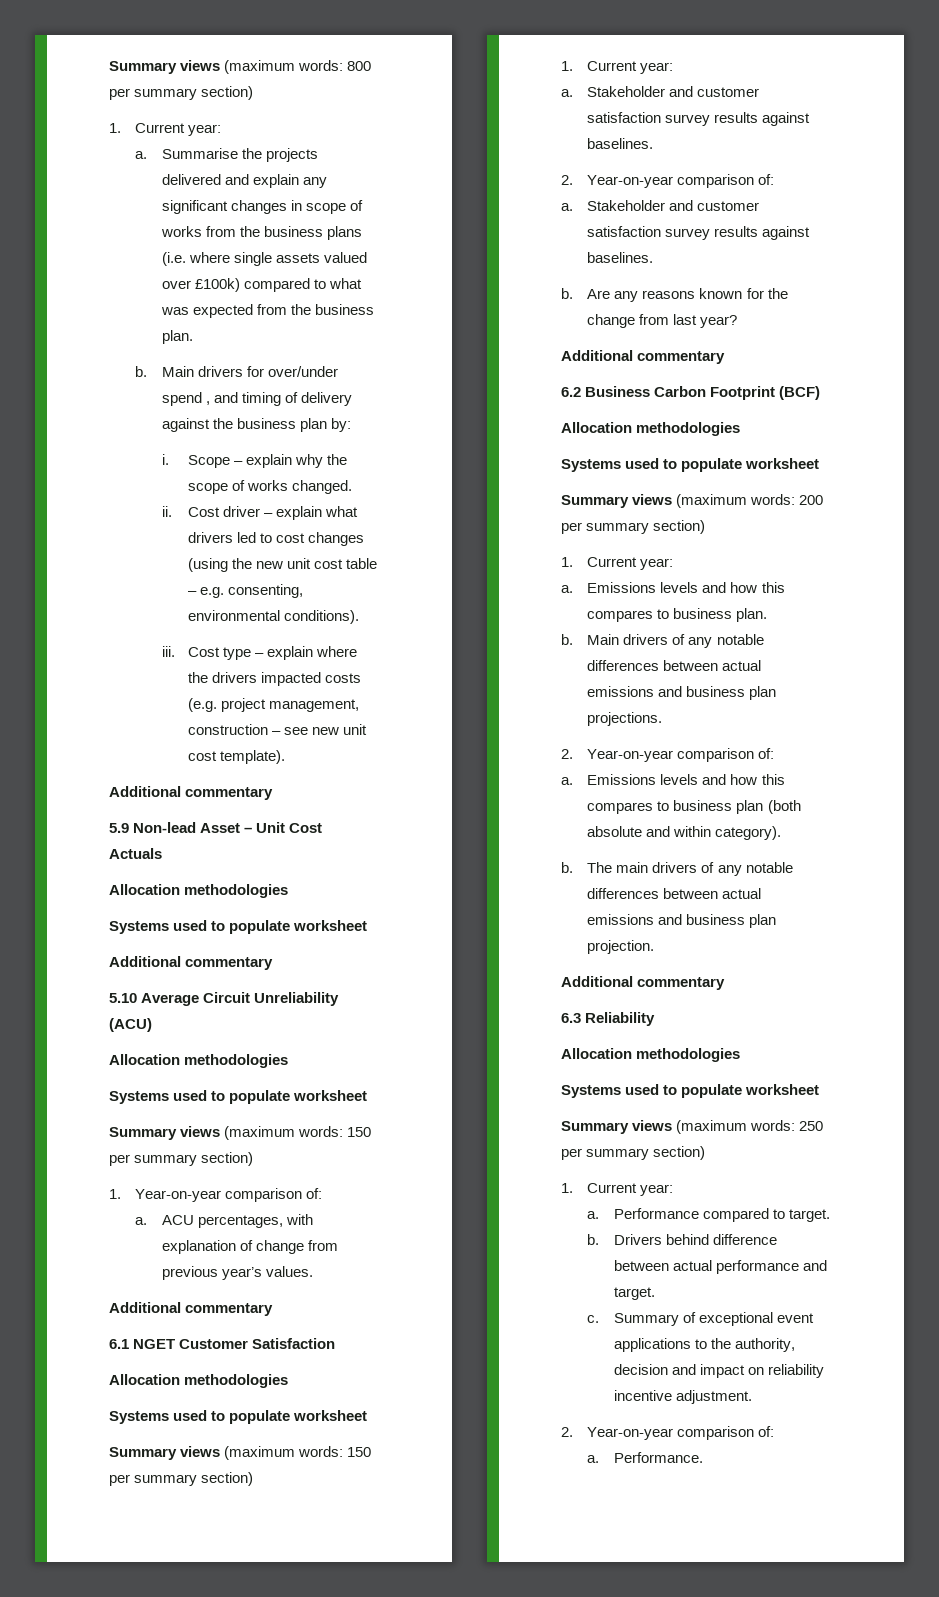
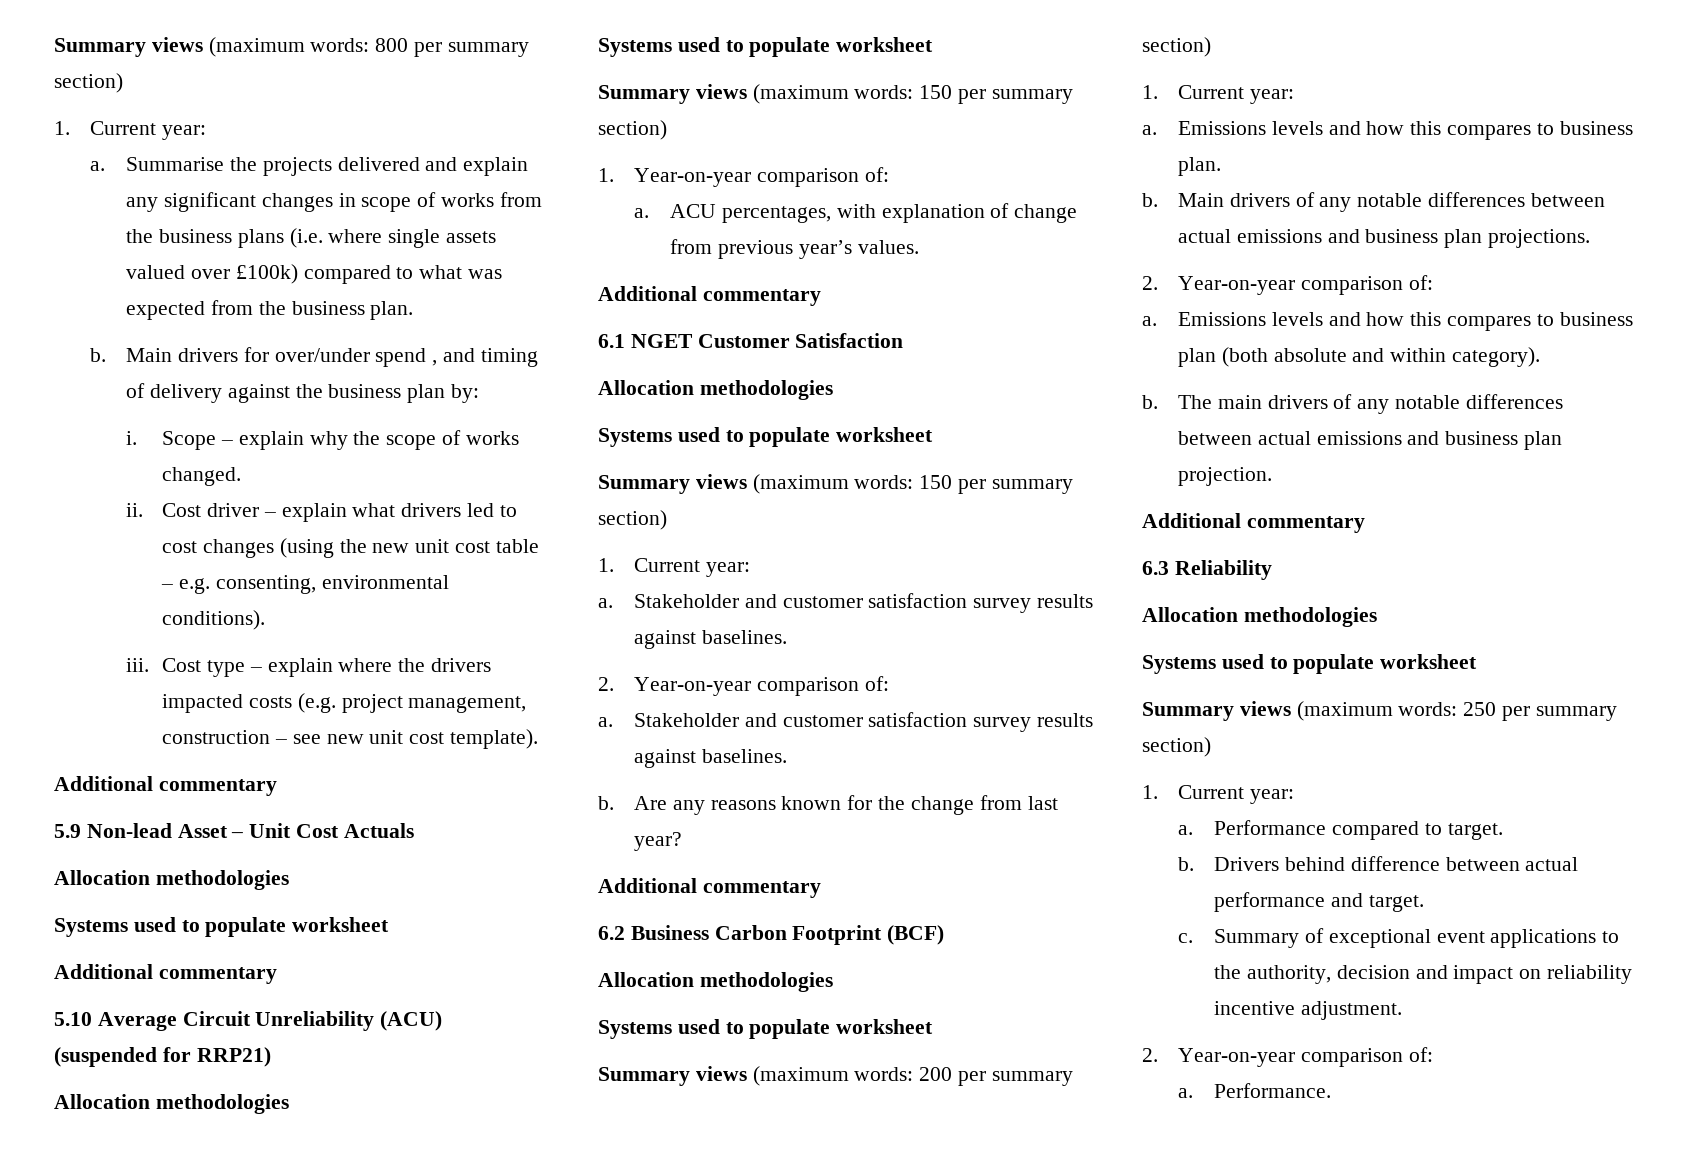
- 5.10 Average Circuit Unreliability (ACU)
+ 5.10 Average Circuit Unreliability (ACU) (suspended for RRP21)

